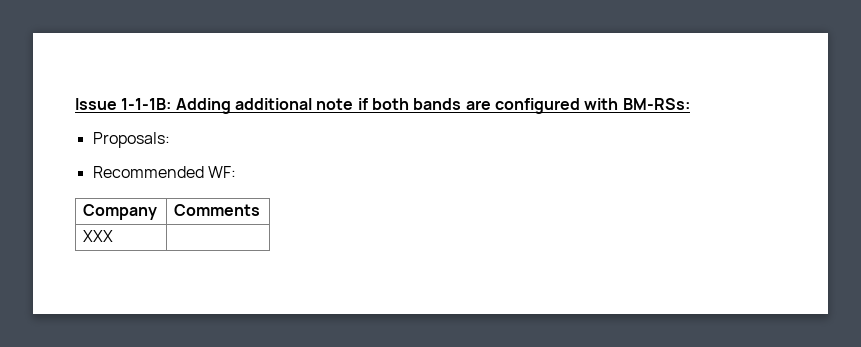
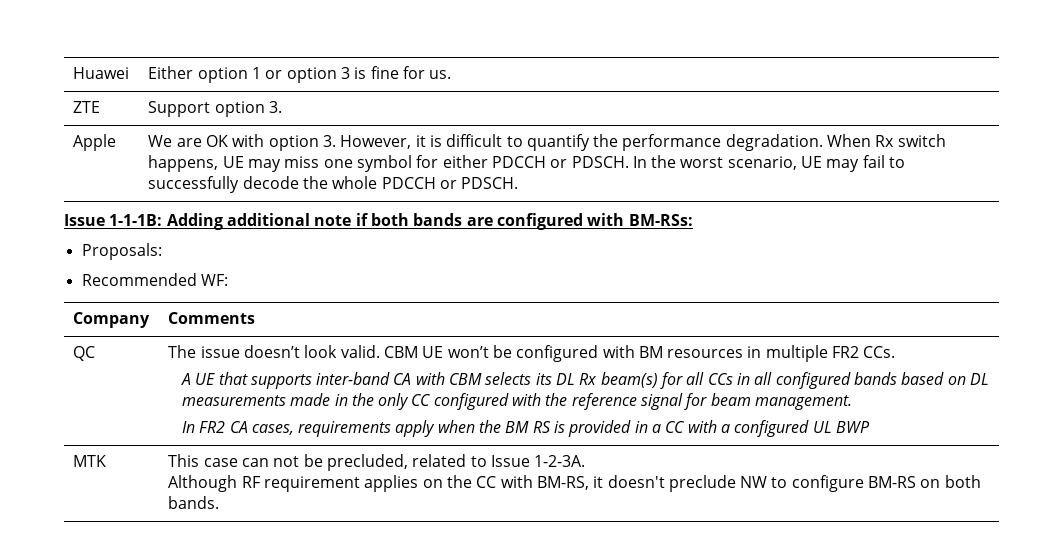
+ Huawei | Either option 1 or option 3 is fine for us.
+ ZTE | Support option 3.
+ Apple | We are OK with option 3. However, it is difficult to quantify the performance degradation. When Rx switch happens, UE may miss one symbol for either PDCCH or PDSCH. In the worst scenario, UE may fail to successfully decode the whole PDCCH or PDSCH.
- XXX
+ QC | The issue doesn’t look valid. CBM UE won’t be configured with BM resources in multiple FR2 CCs.
+ A UE that supports inter-band CA with CBM selects its DL Rx beam(s) for all CCs in all configured bands based on DL measurements made in the only CC configured with the reference signal for beam management.
+ In FR2 CA cases, requirements apply when the BM RS is provided in a CC with a configured UL BWP
+ MTK | This case can not be precluded, related to Issue 1-2-3A.
+ Although RF requirement applies on the CC with BM-RS, it doesn't preclude NW to configure BM-RS on both bands.

